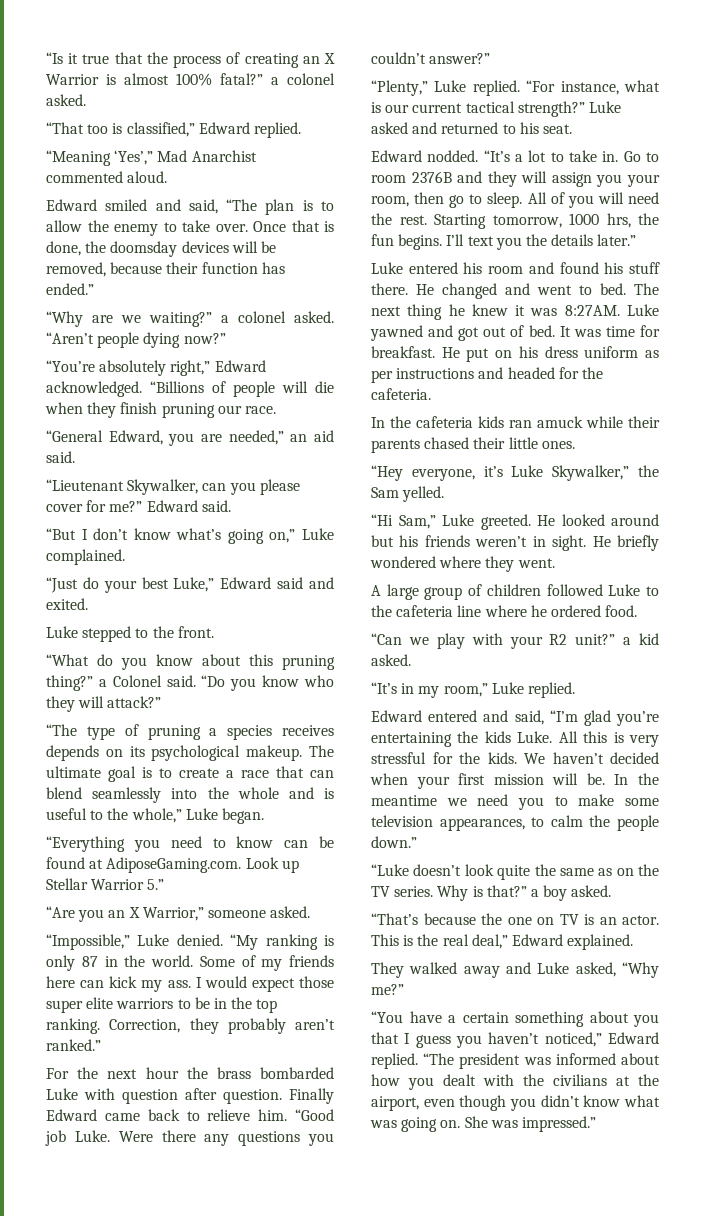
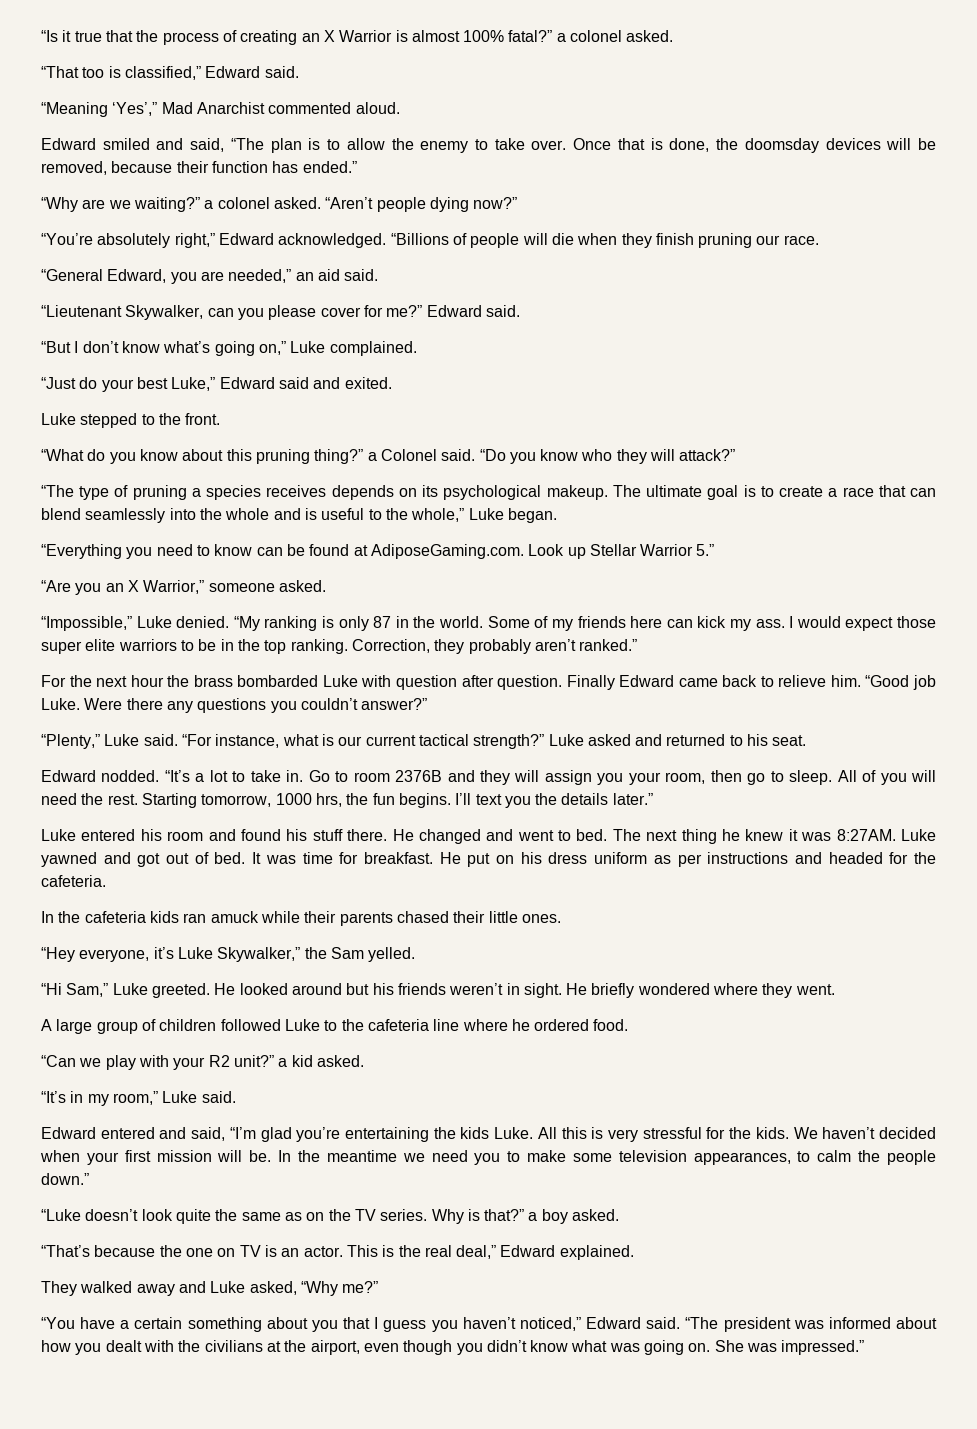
- “That too is classified,” Edward replied.
+ “That too is classified,” Edward said.
- “Plenty,” Luke replied.
+ “Plenty,” Luke said.
- “It’s in my room,” Luke replied.
+ “It’s in my room,” Luke said.
- “You have a certain something about you that I guess you haven’t noticed,” Edward replied.
+ “You have a certain something about you that I guess you haven’t noticed,” Edward said.

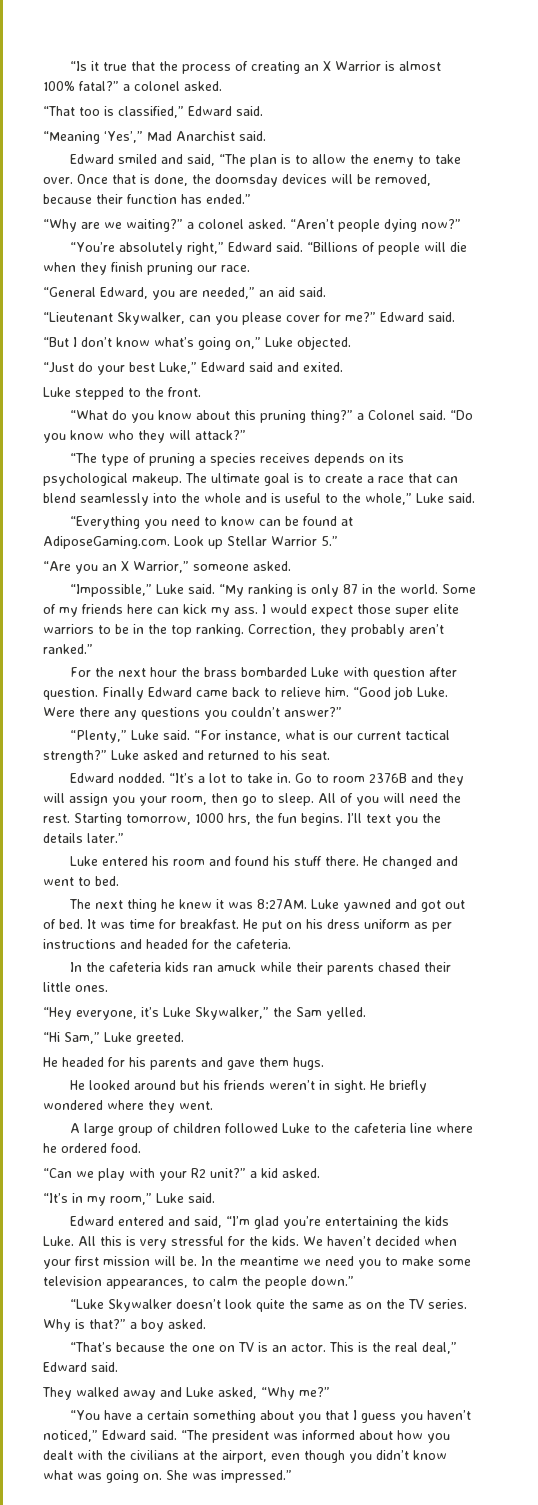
- “Meaning ‘Yes’,” Mad Anarchist commented aloud.
+ “Meaning ‘Yes’,” Mad Anarchist said.
- “You’re absolutely right,” Edward acknowledged.
+ “You’re absolutely right,” Edward said.
- “But I don’t know what’s going on,” Luke complained.
+ “But I don’t know what’s going on,” Luke objected.
- The ultimate goal is to create a race that can blend seamlessly into the whole and is useful to the whole,” Luke began.
+ The ultimate goal is to create a race that can blend seamlessly into the whole and is useful to the whole,” Luke said.
- “Impossible,” Luke denied.
+ “Impossible,” Luke said.
- He changed and went to bed. The next thing he knew it was 8:27AM.
+ He changed and went to bed.
+ The next thing he knew it was 8:27AM.
- “Hi Sam,” Luke greeted. He looked around but his friends weren’t in sight.
+ “Hi Sam,” Luke greeted.
+ He headed for his parents and gave them hugs.
+ He looked around but his friends weren’t in sight.
- “Luke doesn’t look quite the same as on the TV series.
+ “Luke Skywalker doesn’t look quite the same as on the TV series.
- This is the real deal,” Edward explained.
+ This is the real deal,” Edward said.

